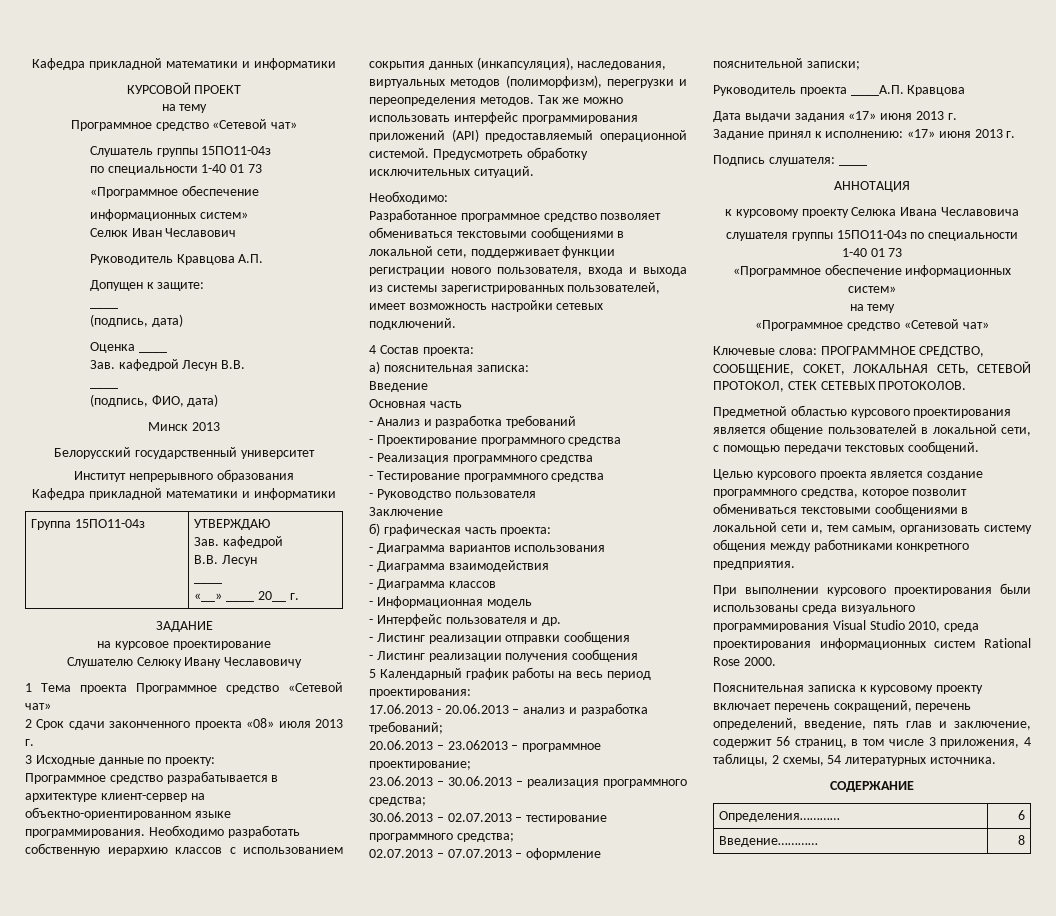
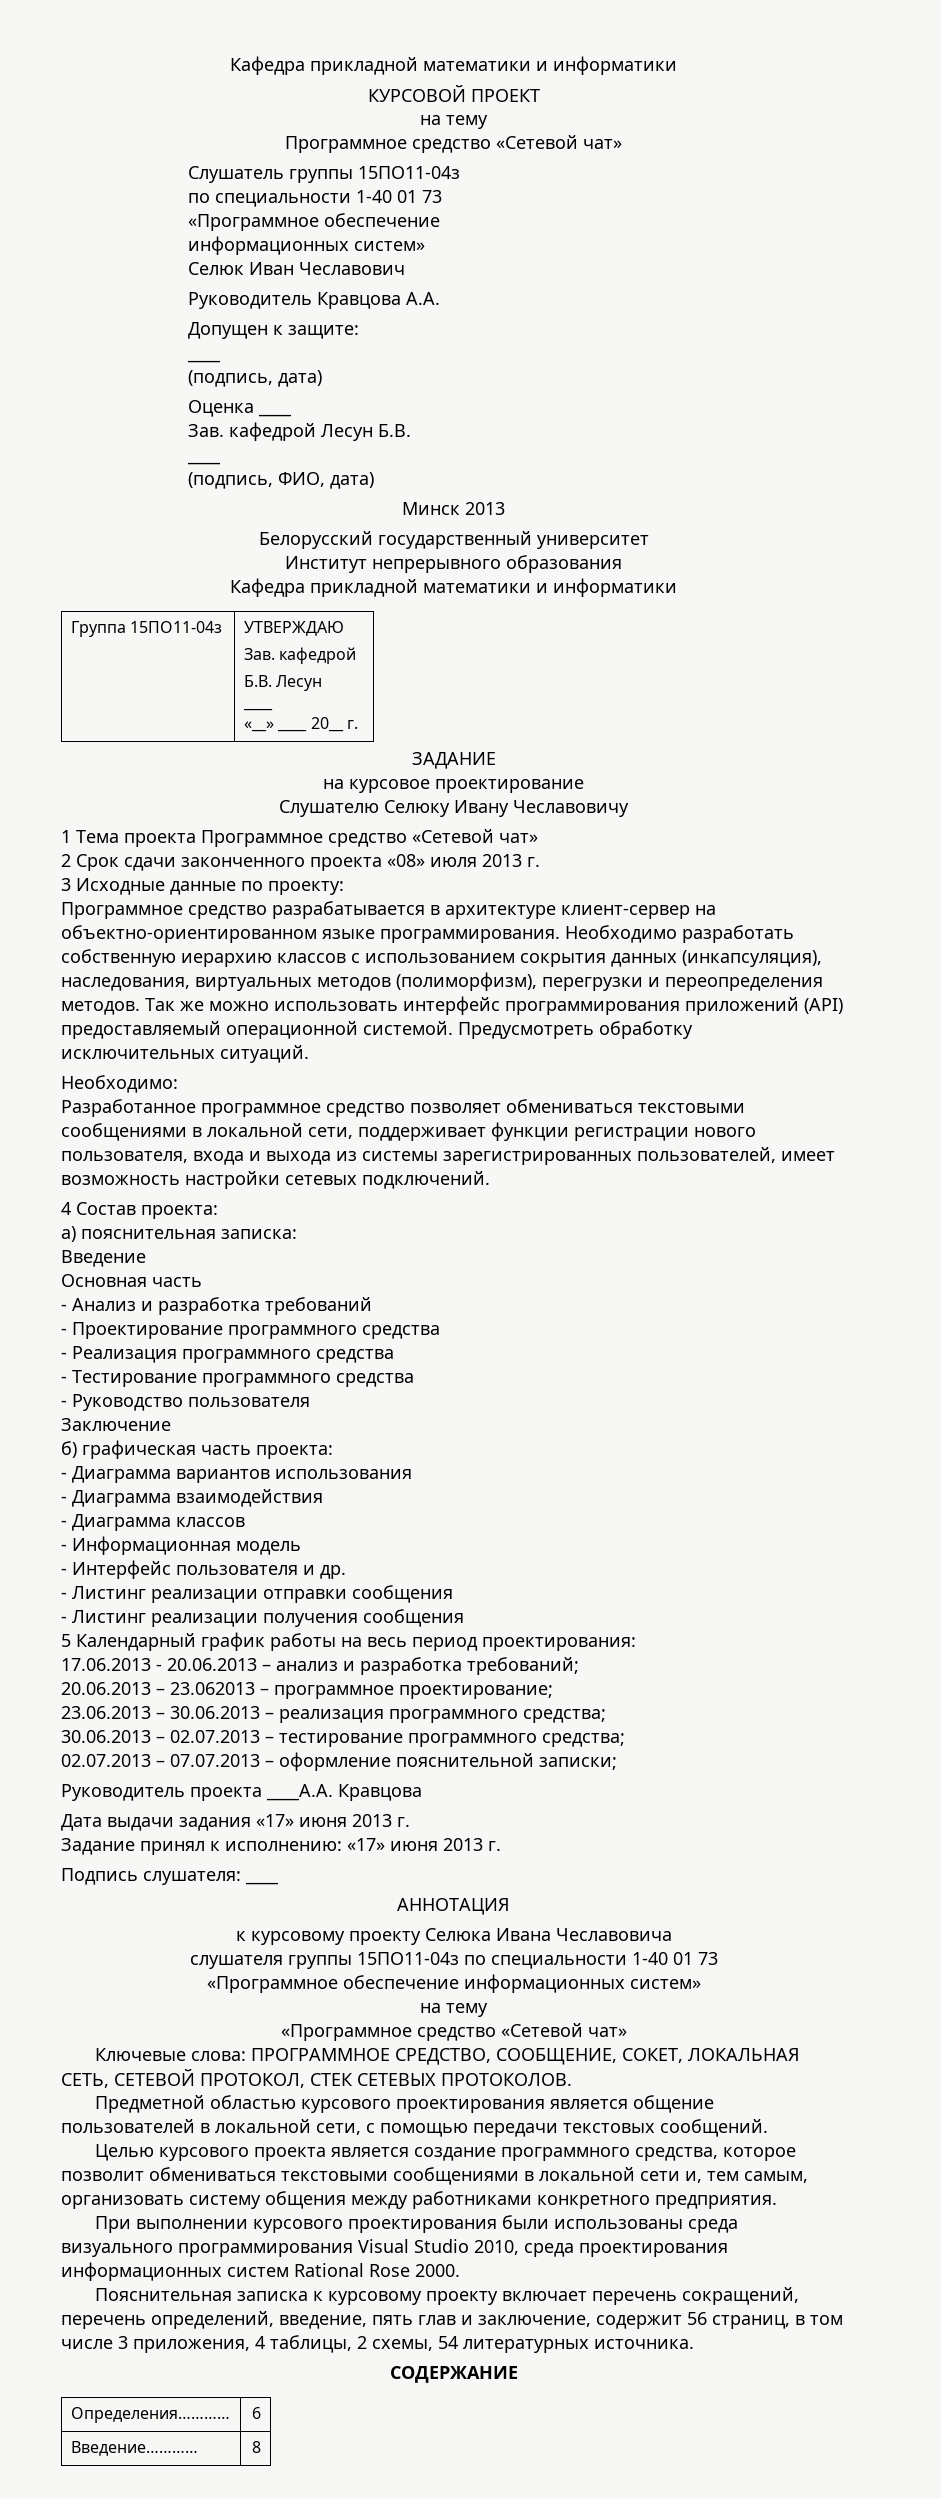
- Руководитель Кравцова А.П.
+ Руководитель Кравцова А.А.
- Зав. кафедрой Лесун В.В.
+ Зав. кафедрой Лесун Б.В.
  Группа 15ПО11-04з | УТВЕРЖДАЮ
  Зав. кафедрой
- В.В. Лесун
+ Б.В. Лесун
- Руководитель проекта ____А.П. Кравцова
+ Руководитель проекта ____А.А. Кравцова

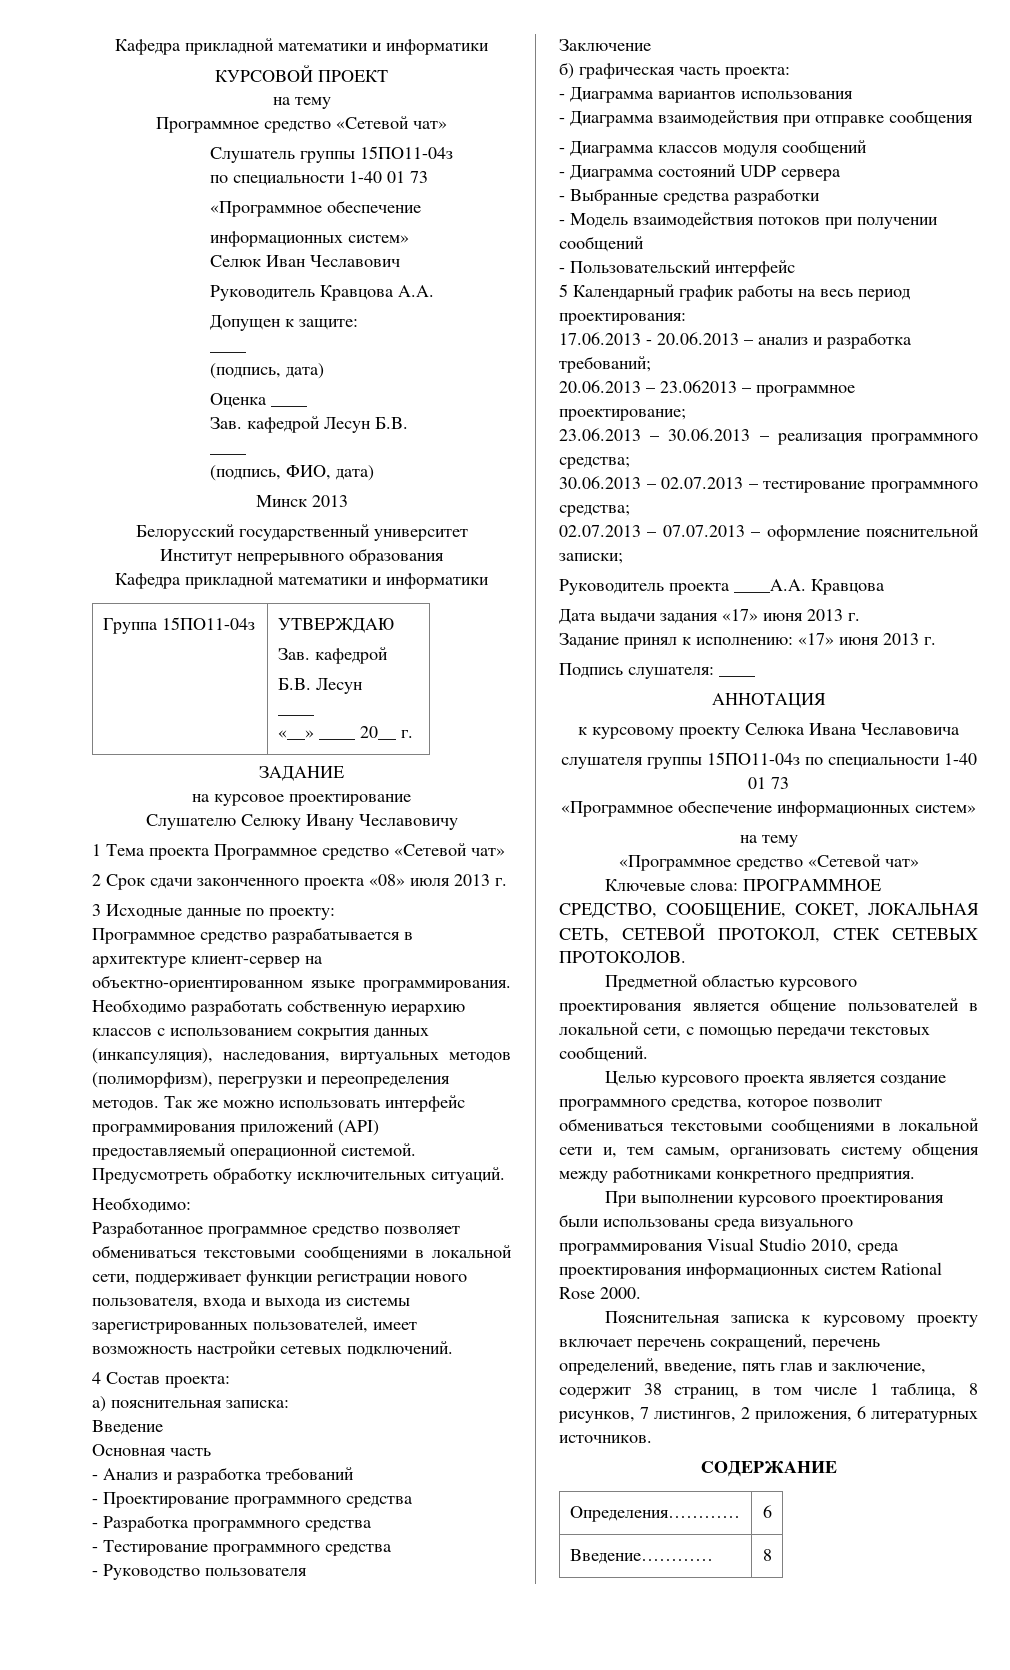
- - Реализация программного средства
+ - Разработка программного средства
- - Диаграмма взаимодействия
+ - Диаграмма взаимодействия при отправке сообщения
- - Диаграмма классов
- - Информационная модель
- - Интерфейс пользователя и др.
- - Листинг реализации отправки сообщения
- - Листинг реализации получения сообщения
+ - Диаграмма классов модуля сообщений
+ - Диаграмма состояний UDP сервера
+ - Выбранные средства разработки
+ - Модель взаимодействия потоков при получении сообщений
+ - Пользовательский интерфейс
- Пояснительная записка к курсовому проекту включает перечень сокращений, перечень определений, введение, пять глав и заключение, содержит 56 страниц, в том числе 3 приложения, 4 таблицы, 2 схемы, 54 литературных источника.
+ Пояснительная записка к курсовому проекту включает перечень сокращений, перечень определений, введение, пять глав и заключение, содержит 38 страниц, в том числе 1 таблица, 8 рисунков, 7 листингов, 2 приложения, 6 литературных источников.

